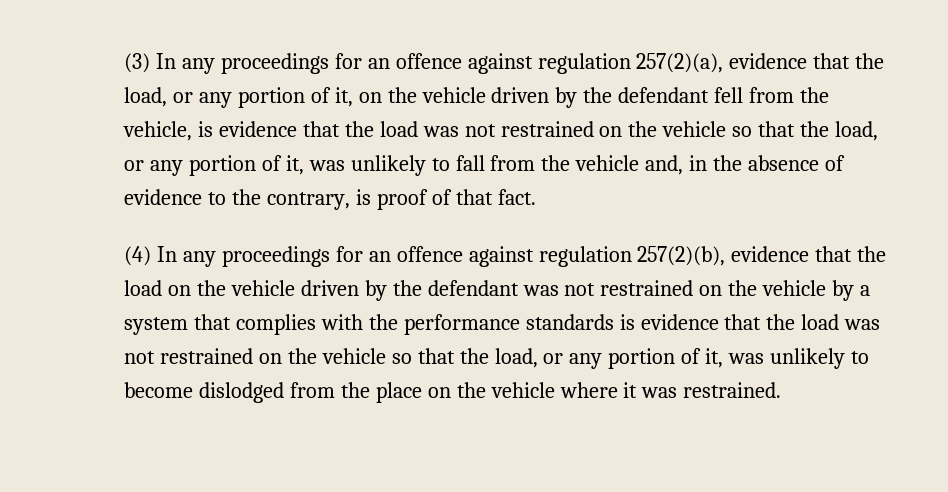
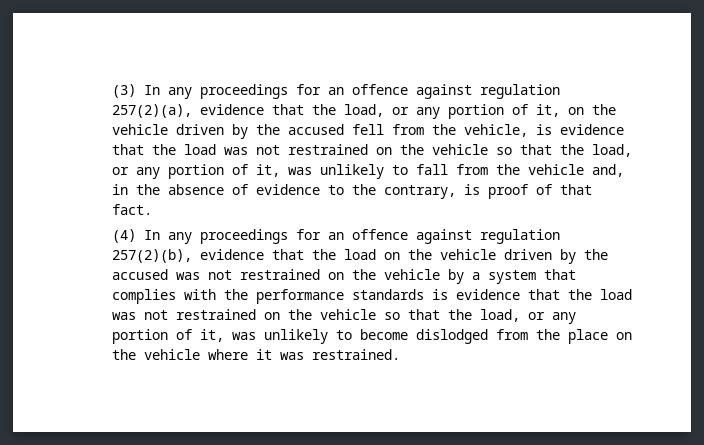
- (3) In any proceedings for an offence against regulation 257(2)(a), evidence that the load, or any portion of it, on the vehicle driven by the defendant fell from the vehicle, is evidence that the load was not restrained on the vehicle so that the load, or any portion of it, was unlikely to fall from the vehicle and, in the absence of evidence to the contrary, is proof of that fact.
+ (3) In any proceedings for an offence against regulation 257(2)(a), evidence that the load, or any portion of it, on the vehicle driven by the accused fell from the vehicle, is evidence that the load was not restrained on the vehicle so that the load, or any portion of it, was unlikely to fall from the vehicle and, in the absence of evidence to the contrary, is proof of that fact.
- (4) In any proceedings for an offence against regulation 257(2)(b), evidence that the load on the vehicle driven by the defendant was not restrained on the vehicle by a system that complies with the performance standards is evidence that the load was not restrained on the vehicle so that the load, or any portion of it, was unlikely to become dislodged from the place on the vehicle where it was restrained.
+ (4) In any proceedings for an offence against regulation 257(2)(b), evidence that the load on the vehicle driven by the accused was not restrained on the vehicle by a system that complies with the performance standards is evidence that the load was not restrained on the vehicle so that the load, or any portion of it, was unlikely to become dislodged from the place on the vehicle where it was restrained.

